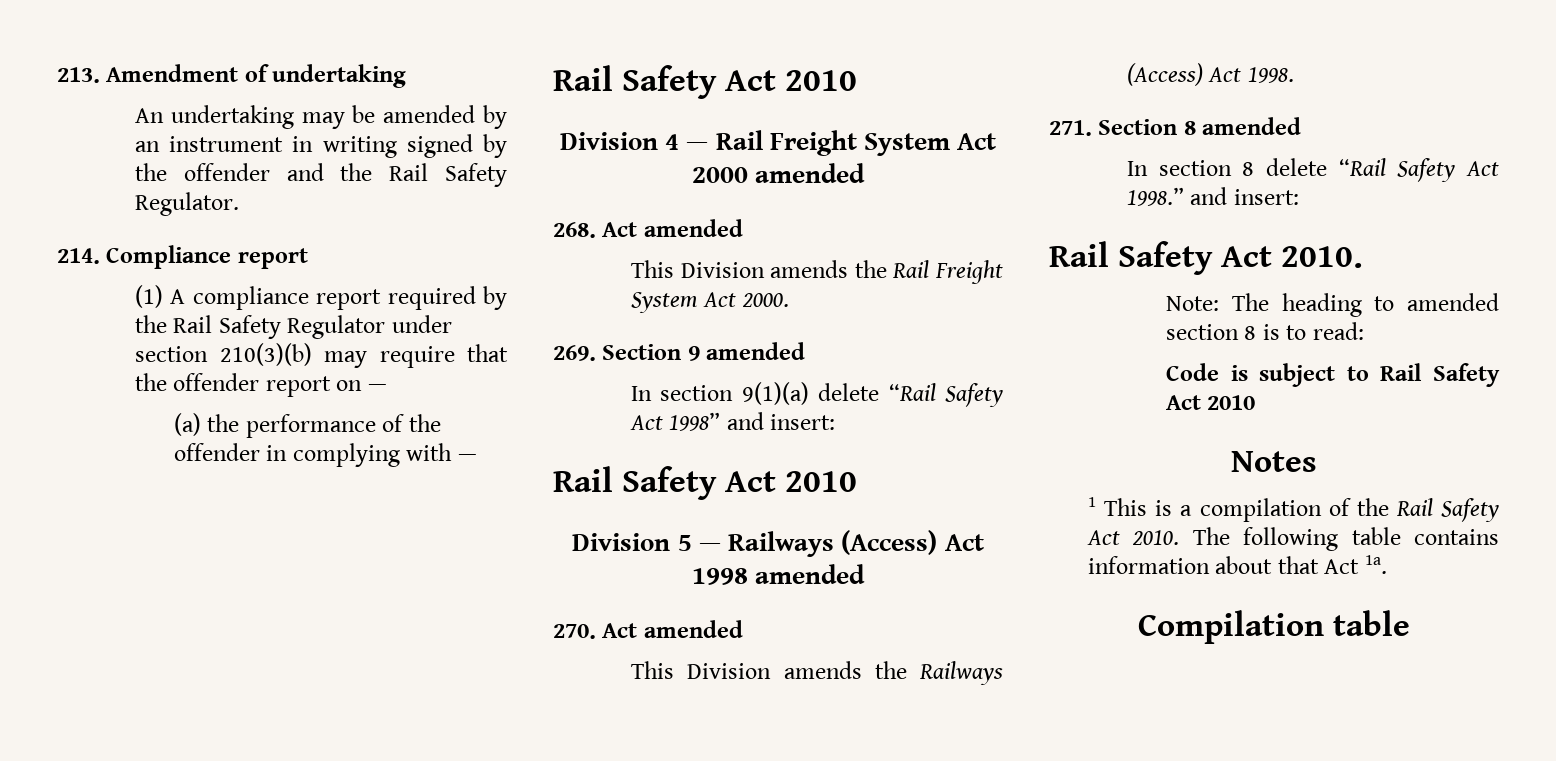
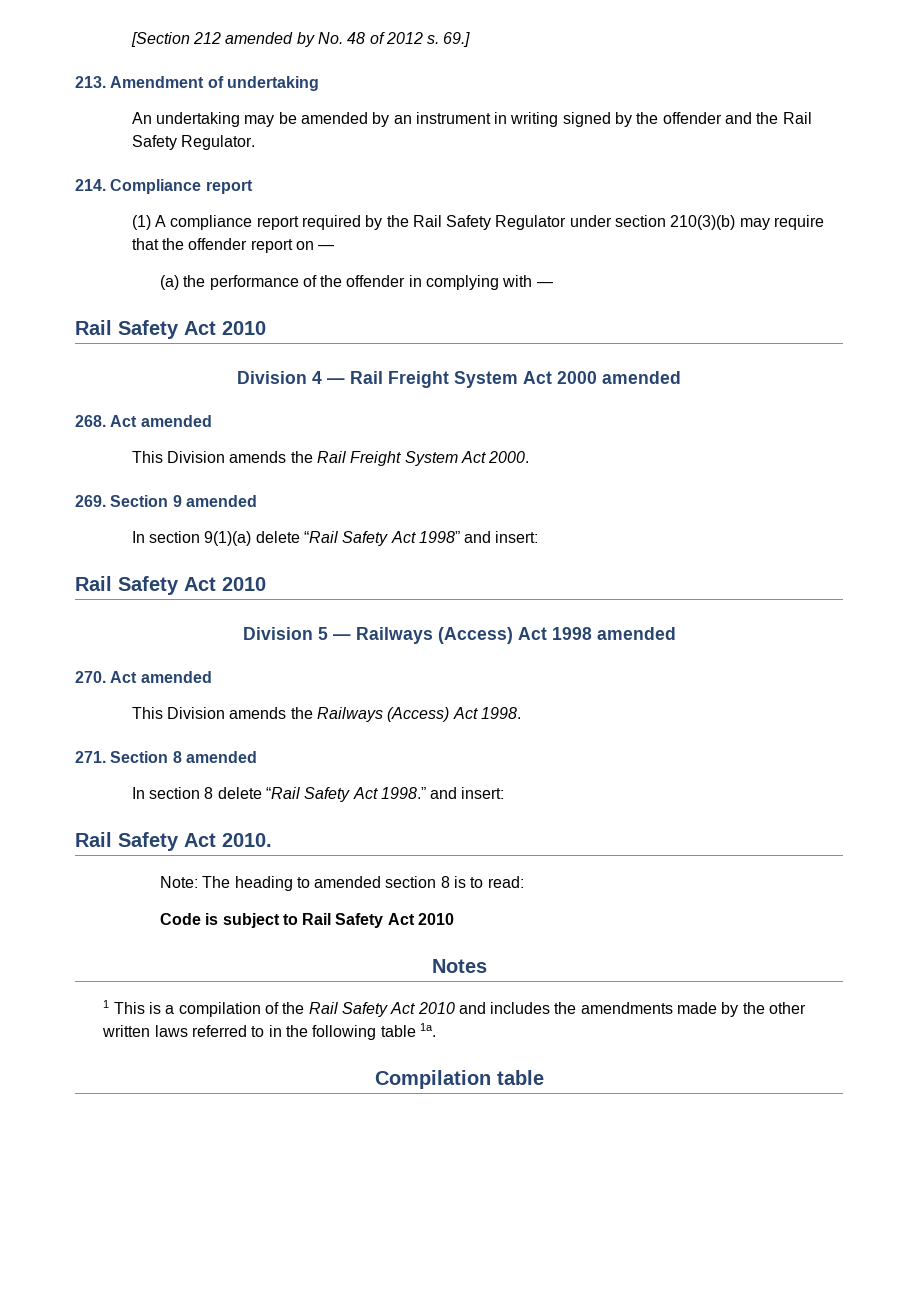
+ [Section 212 amended by No. 48 of 2012 s. 69.]
- 1 This is a compilation of the Rail Safety Act 2010. The following table contains information about that Act 1a.
+ 1 This is a compilation of the Rail Safety Act 2010 and includes the amendments made by the other written laws referred to in the following table 1a.

